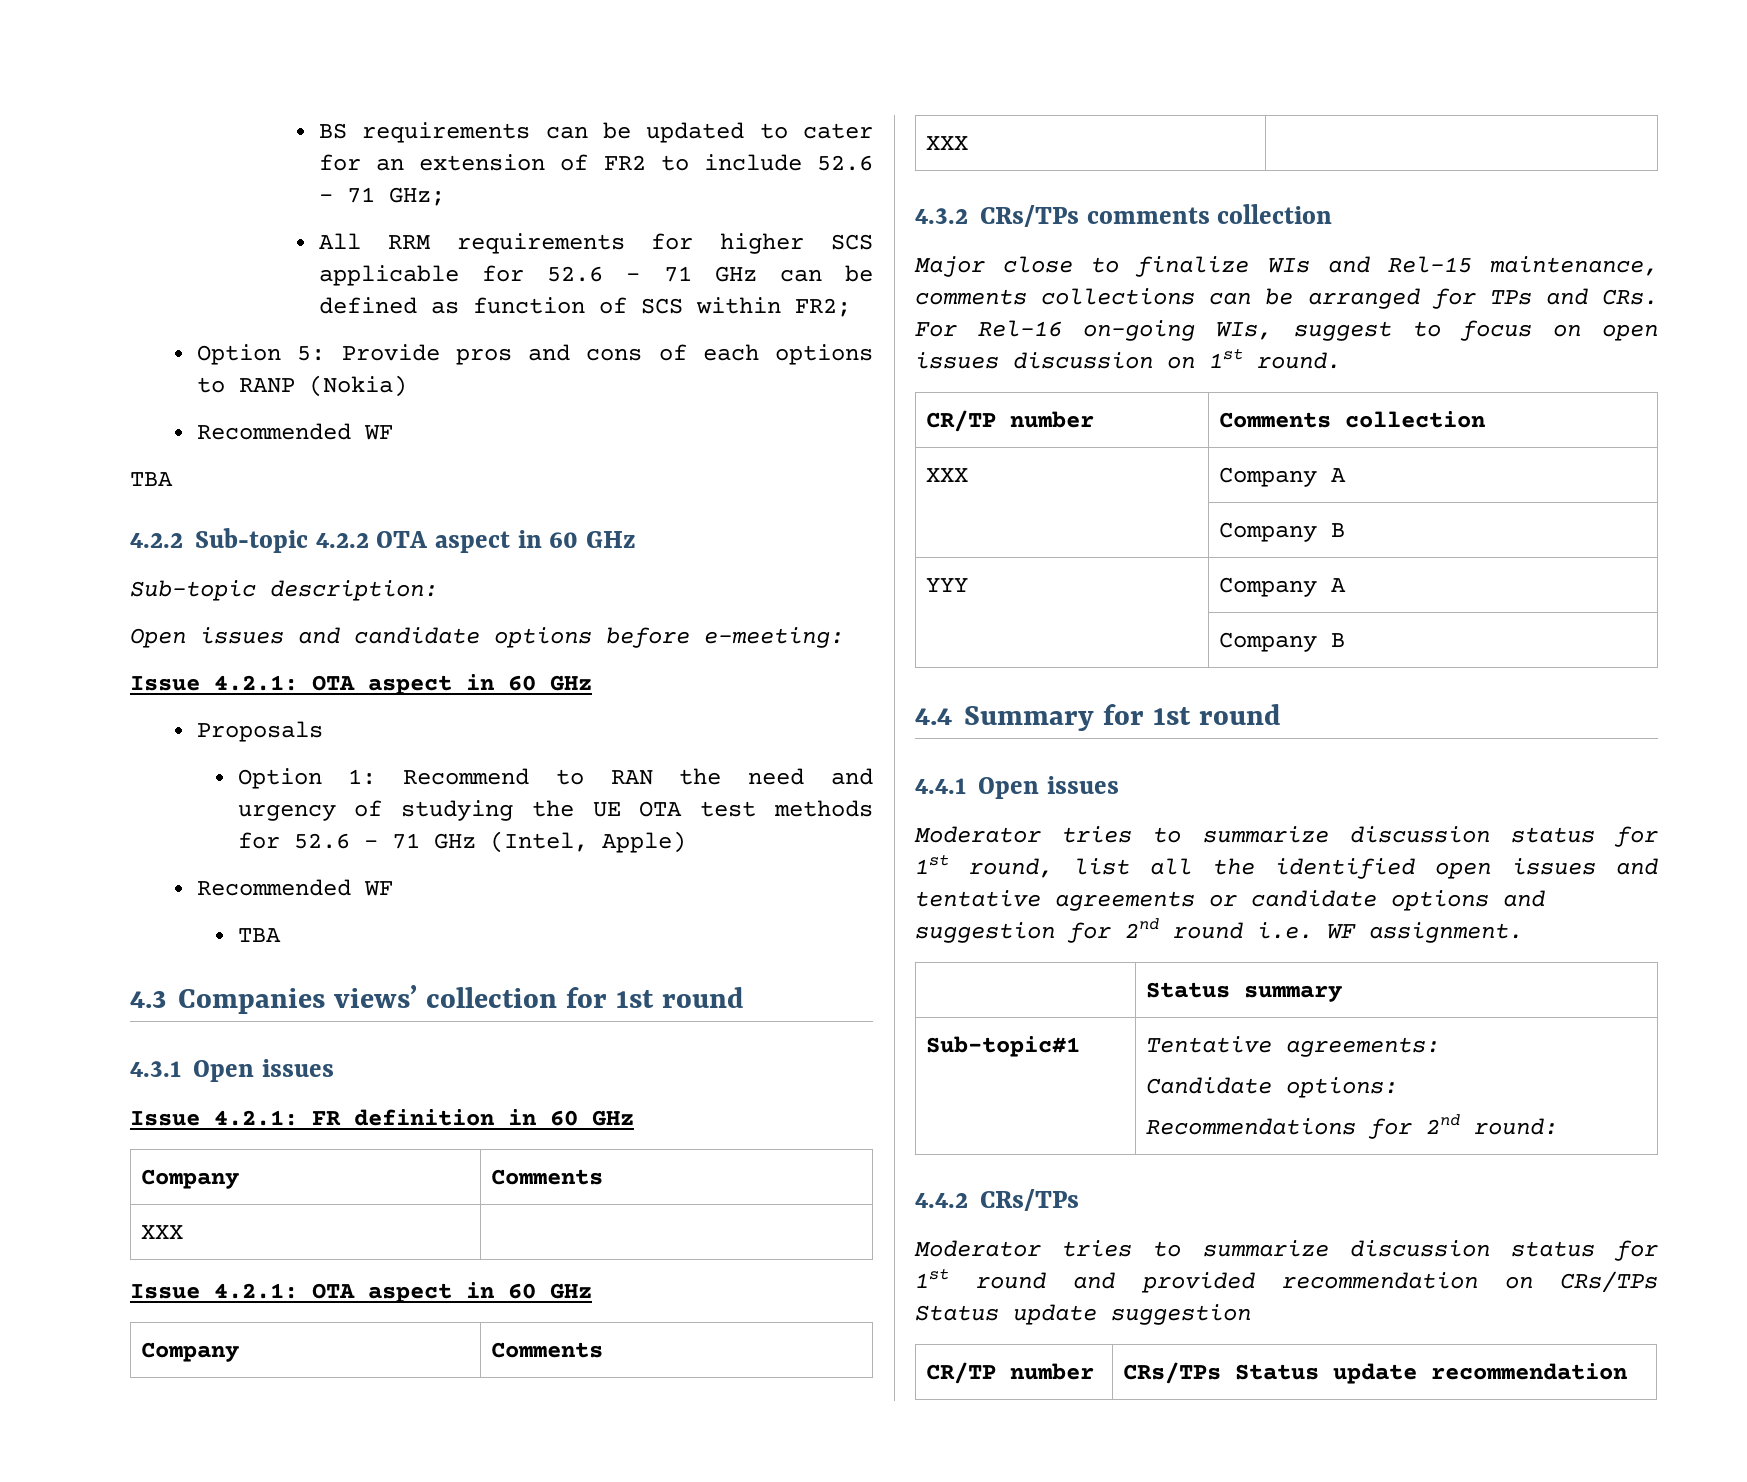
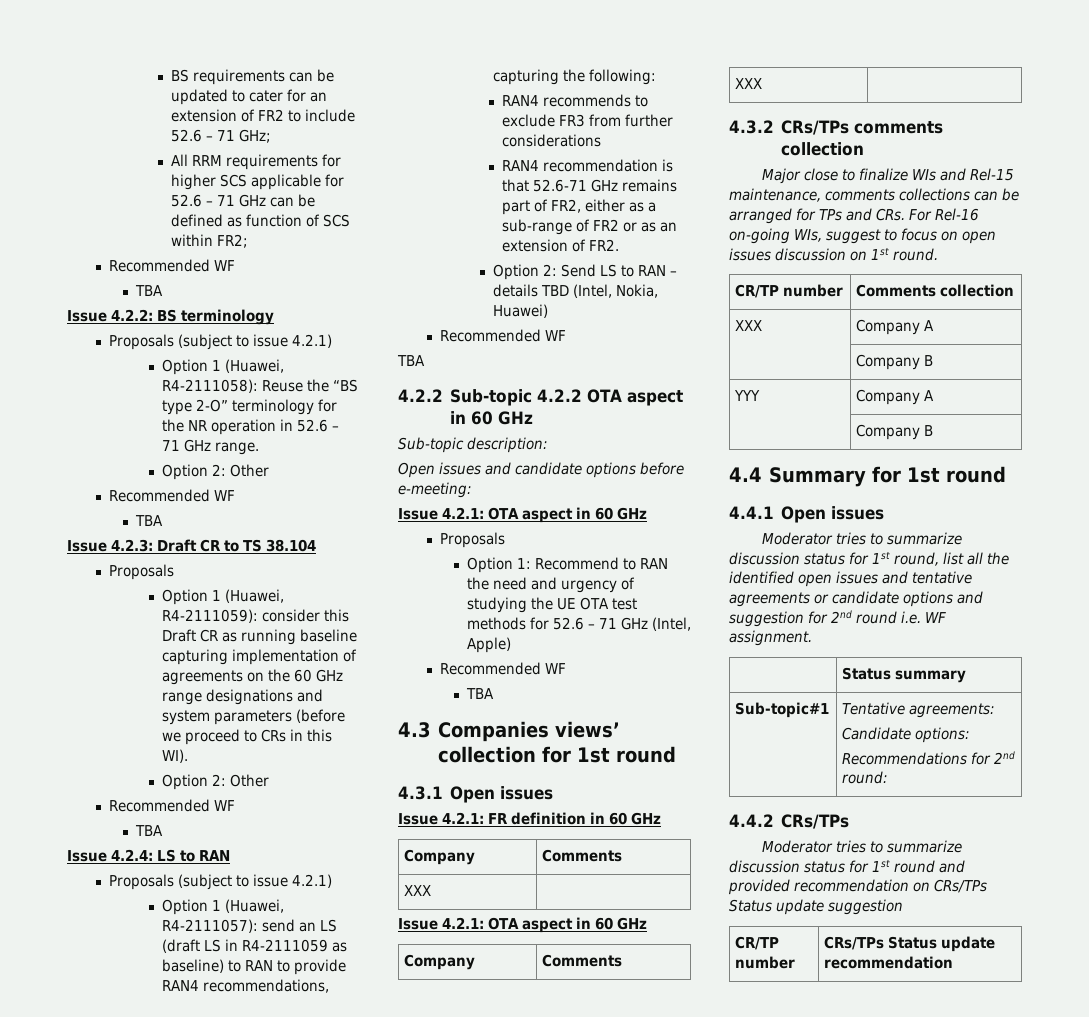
  All RRM requirements for higher SCS applicable for 52.6 – 71 GHz can be defined as function of SCS within FR2;
- Option 5: Provide pros and cons of each options to RANP (Nokia)
+ Recommended WF
+ TBA
+ Issue 4.2.2: BS terminology
+ Proposals (subject to issue 4.2.1)
+ Option 1 (Huawei, R4-2111058): Reuse the “BS type 2-O” terminology for the NR operation in 52.6 – 71 GHz range.
+ Option 2: Other
+ Recommended WF
+ TBA
+ Issue 4.2.3: Draft CR to TS 38.104
+ Proposals
+ Option 1 (Huawei, R4-2111059): consider this Draft CR as running baseline capturing implementation of agreements on the 60 GHz range designations and system parameters (before we proceed to CRs in this WI).
+ Option 2: Other
+ Recommended WF
+ TBA
+ Issue 4.2.4: LS to RAN
+ Proposals (subject to issue 4.2.1)
+ Option 1 (Huawei, R4-2111057): send an LS (draft LS in R4-2111059 as baseline) to RAN to provide RAN4 recommendations, capturing the following:
+ RAN4 recommends to exclude FR3 from further considerations
+ RAN4 recommendation is that 52.6-71 GHz remains part of FR2, either as a sub-range of FR2 or as an extension of FR2.
+ Option 2: Send LS to RAN – details TBD (Intel, Nokia, Huawei)

